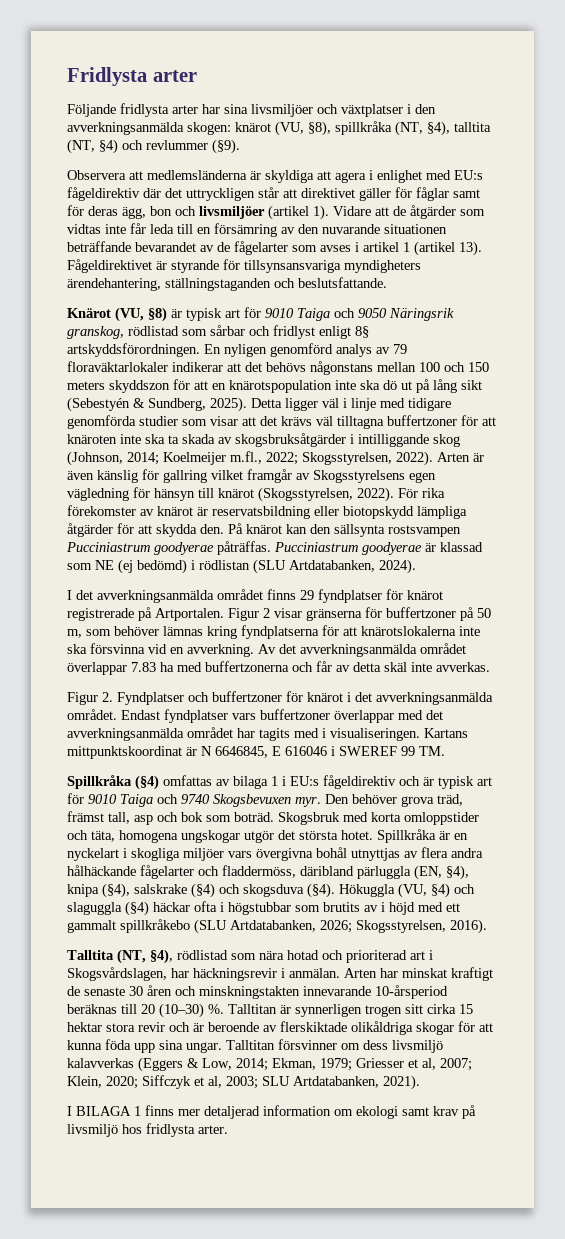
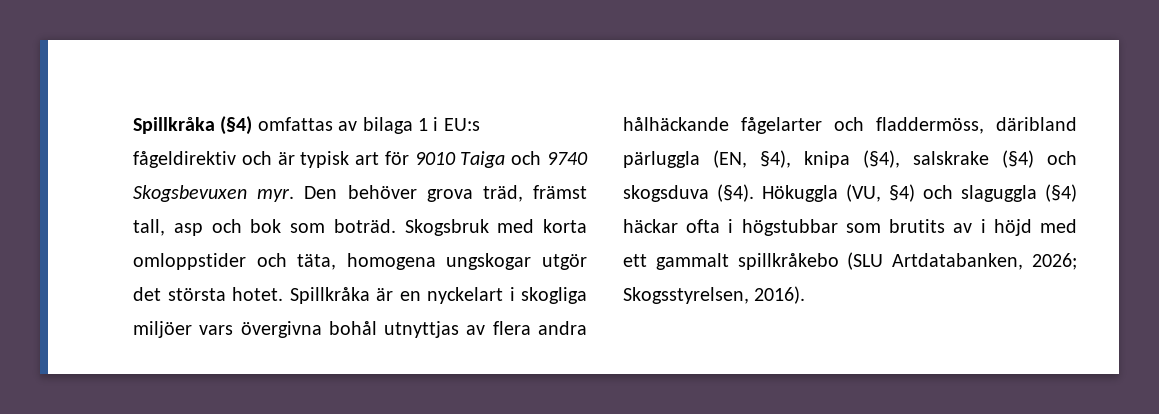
- Fridlysta arter
- Följande fridlysta arter har sina livsmiljöer och växtplatser i den avverkningsanmälda skogen: knärot (VU, §8), spillkråka (NT, §4), talltita (NT, §4) och revlummer (§9).
- Observera att medlemsländerna är skyldiga att agera i enlighet med EU:s fågeldirektiv där det uttryckligen står att direktivet gäller för fåglar samt för deras ägg, bon och livsmiljöer (artikel 1). Vidare att de åtgärder som vidtas inte får leda till en försämring av den nuvarande situationen beträffande bevarandet av de fågelarter som avses i artikel 1 (artikel 13). Fågeldirektivet är styrande för tillsynsansvariga myndigheters ärendehantering, ställningstaganden och beslutsfattande.
- Knärot (VU, §8) är typisk art för 9010 Taiga och 9050 Näringsrik granskog, rödlistad som sårbar och fridlyst enligt 8§ artskyddsförordningen. En nyligen genomförd analys av 79 floraväktarlokaler indikerar att det behövs någonstans mellan 100 och 150 meters skyddszon för att en knärotspopulation inte ska dö ut på lång sikt (Sebestyén & Sundberg, 2025). Detta ligger väl i linje med tidigare genomförda studier som visar att det krävs väl tilltagna buffertzoner för att knäroten inte ska ta skada av skogsbruksåtgärder i intilliggande skog (Johnson, 2014; Koelmeijer m.fl., 2022; Skogsstyrelsen, 2022). Arten är även känslig för gallring vilket framgår av Skogsstyrelsens egen vägledning för hänsyn till knärot (Skogsstyrelsen, 2022). För rika förekomster av knärot är reservatsbildning eller biotopskydd lämpliga åtgärder för att skydda den. På knärot kan den sällsynta rostsvampen Pucciniastrum goodyerae påträffas. Pucciniastrum goodyerae är klassad som NE (ej bedömd) i rödlistan (SLU Artdatabanken, 2024).
- I det avverkningsanmälda området finns 29 fyndplatser för knärot registrerade på Artportalen. Figur 2 visar gränserna för buffertzoner på 50 m, som behöver lämnas kring fyndplatserna för att knärotslokalerna inte ska försvinna vid en avverkning. Av det avverkningsanmälda området överlappar 7.83 ha med buffertzonerna och får av detta skäl inte avverkas.
- Figur 2. Fyndplatser och buffertzoner för knärot i det avverkningsanmälda området. Endast fyndplatser vars buffertzoner överlappar med det avverkningsanmälda området har tagits med i visualiseringen. Kartans mittpunktskoordinat är N 6646845, E 616046 i SWEREF 99 TM.
- Talltita (NT, §4), rödlistad som nära hotad och prioriterad art i Skogsvårdslagen, har häckningsrevir i anmälan. Arten har minskat kraftigt de senaste 30 åren och minskningstakten innevarande 10-årsperiod beräknas till 20 (10–30) %. Talltitan är synnerligen trogen sitt cirka 15 hektar stora revir och är beroende av flerskiktade olikåldriga skogar för att kunna föda upp sina ungar. Talltitan försvinner om dess livsmiljö kalavverkas (Eggers & Low, 2014; Ekman, 1979; Griesser et al, 2007; Klein, 2020; Siffczyk et al, 2003; SLU Artdatabanken, 2021).
- I BILAGA 1 finns mer detaljerad information om ekologi samt krav på livsmiljö hos fridlysta arter.

